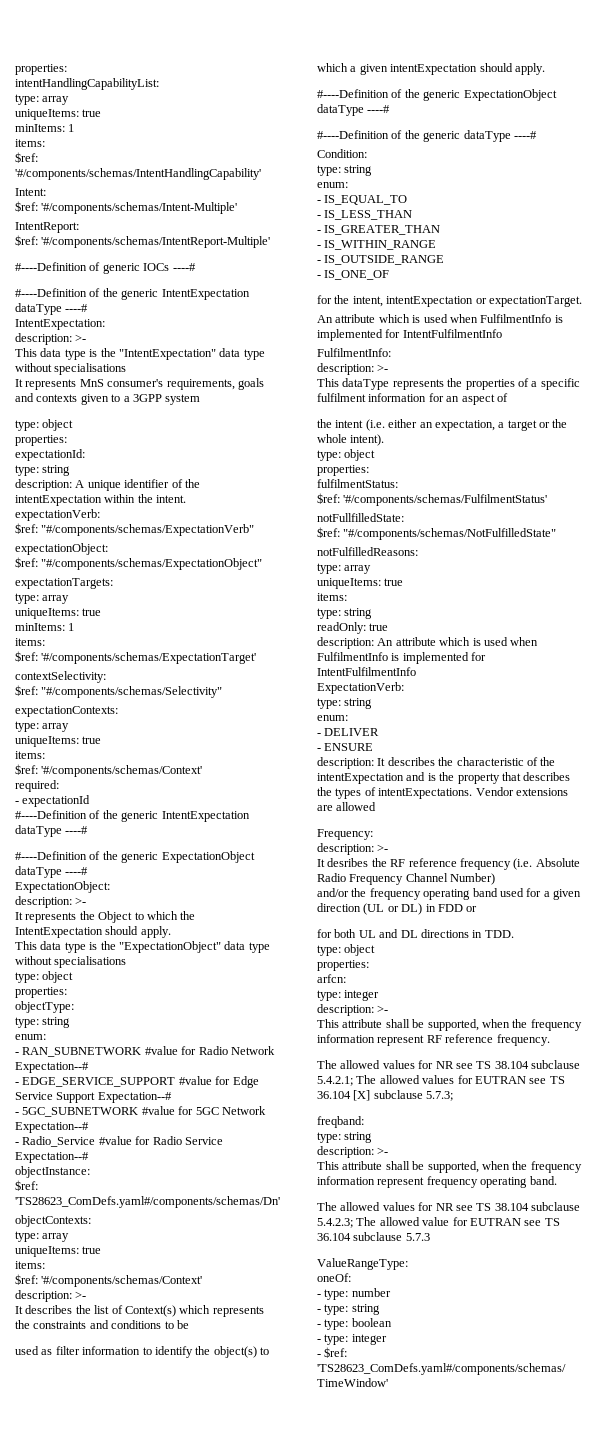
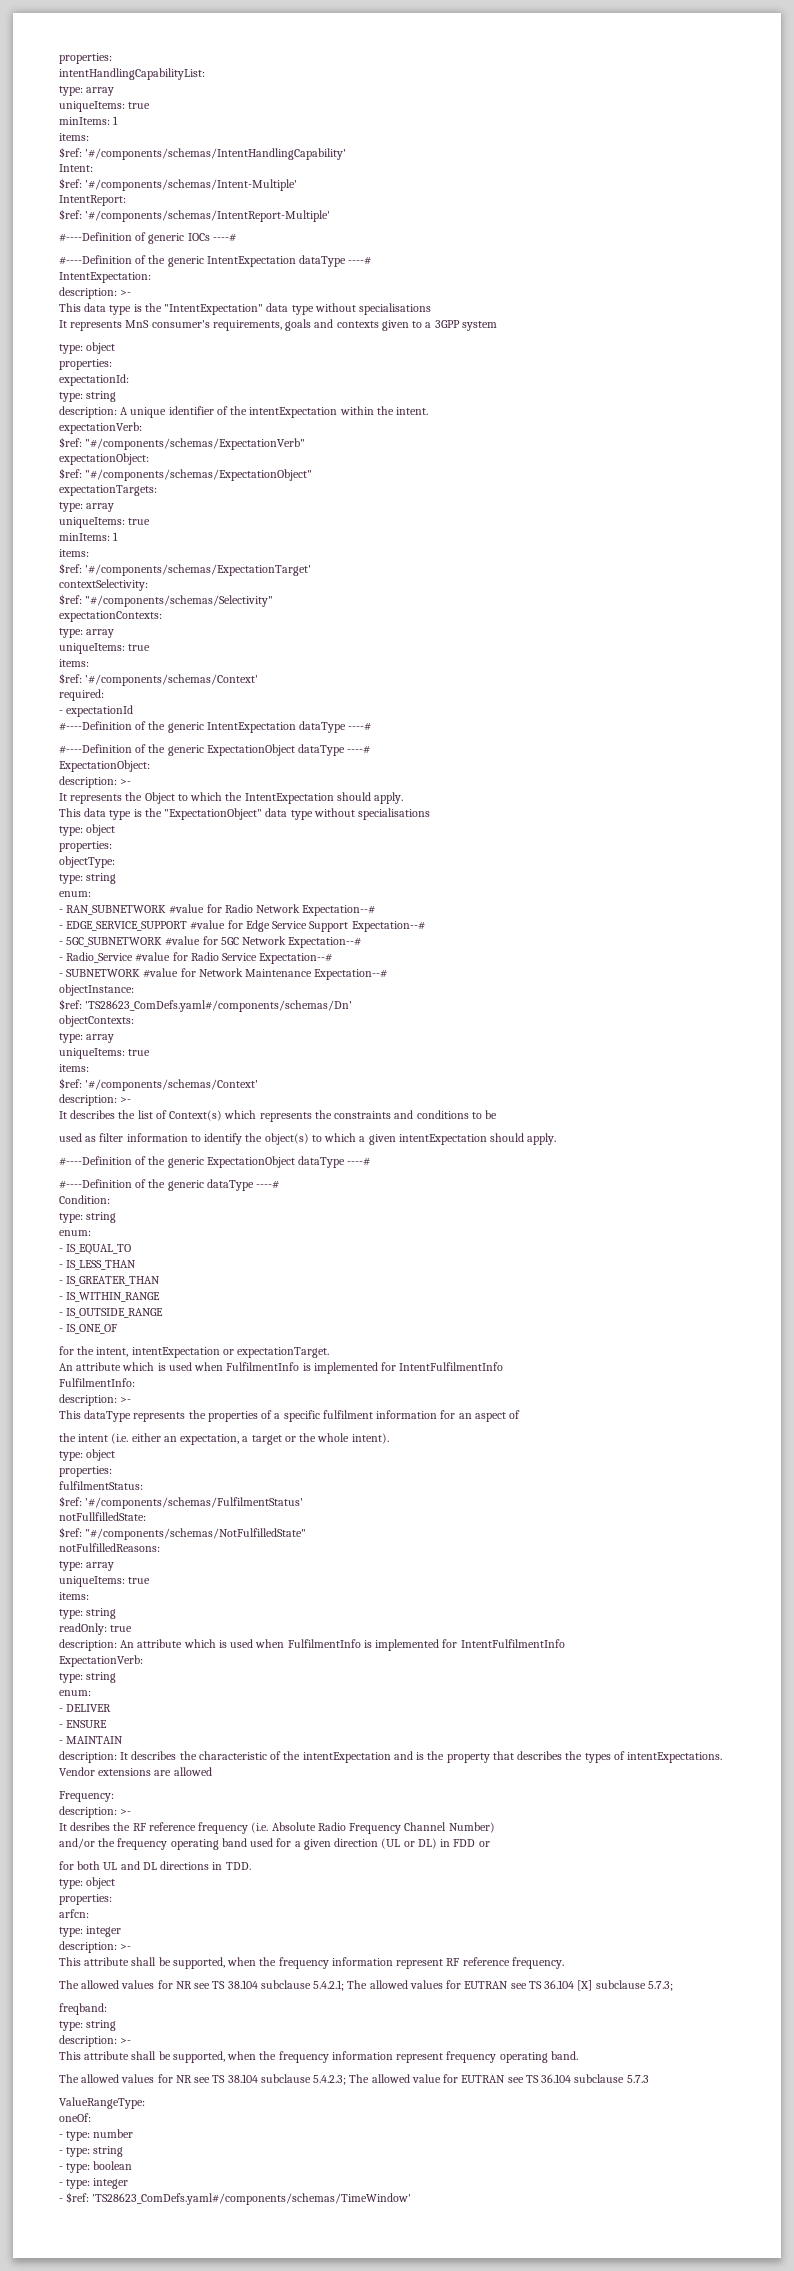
+ - SUBNETWORK #value for Network Maintenance Expectation--#
+ - MAINTAIN

